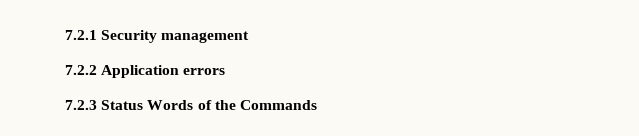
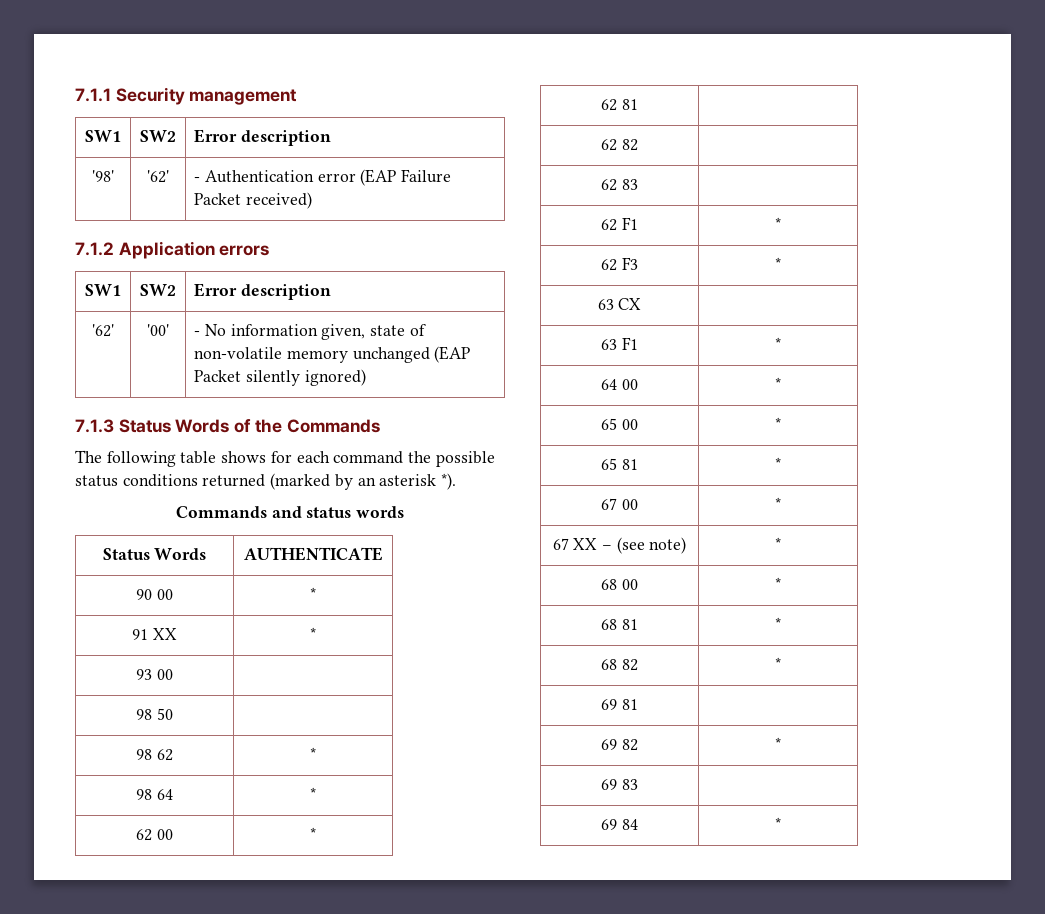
- 7.2.1 Security management
- 7.2.2 Application errors
- 7.2.3 Status Words of the Commands
+ 7.1.1 Security management
+ SW1 | SW2 | Error description
+ '98' | '62' | - Authentication error (EAP Failure Packet received)
+ 7.1.2 Application errors
+ SW1 | SW2 | Error description
+ '62' | '00' | - No information given, state of non-volatile memory unchanged (EAP Packet silently ignored)
+ 7.1.3 Status Words of the Commands
+ The following table shows for each command the possible status conditions returned (marked by an asterisk *).
+ Commands and status words
+ Status Words | AUTHENTICATE
+ 90 00 | *
+ 91 XX | *
+ 93 00 |
+ 98 50 |
+ 98 62 | *
+ 98 64 | *
+ 62 00 | *
+ 62 81 |
+ 62 82 |
+ 62 83 |
+ 62 F1 | *
+ 62 F3 | *
+ 63 CX |
+ 63 F1 | *
+ 64 00 | *
+ 65 00 | *
+ 65 81 | *
+ 67 00 | *
+ 67 XX – (see note) | *
+ 68 00 | *
+ 68 81 | *
+ 68 82 | *
+ 69 81 |
+ 69 82 | *
+ 69 83 |
+ 69 84 | *

